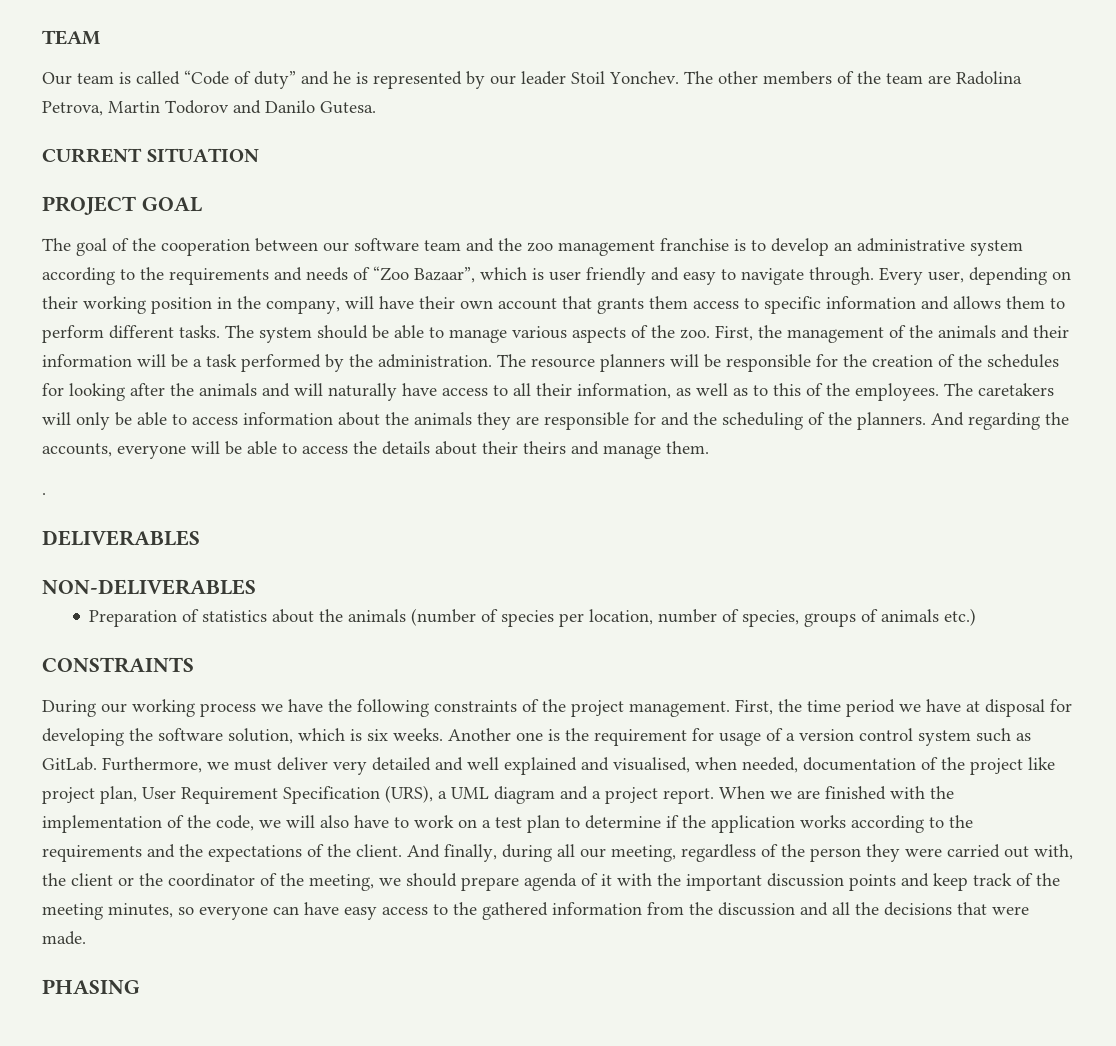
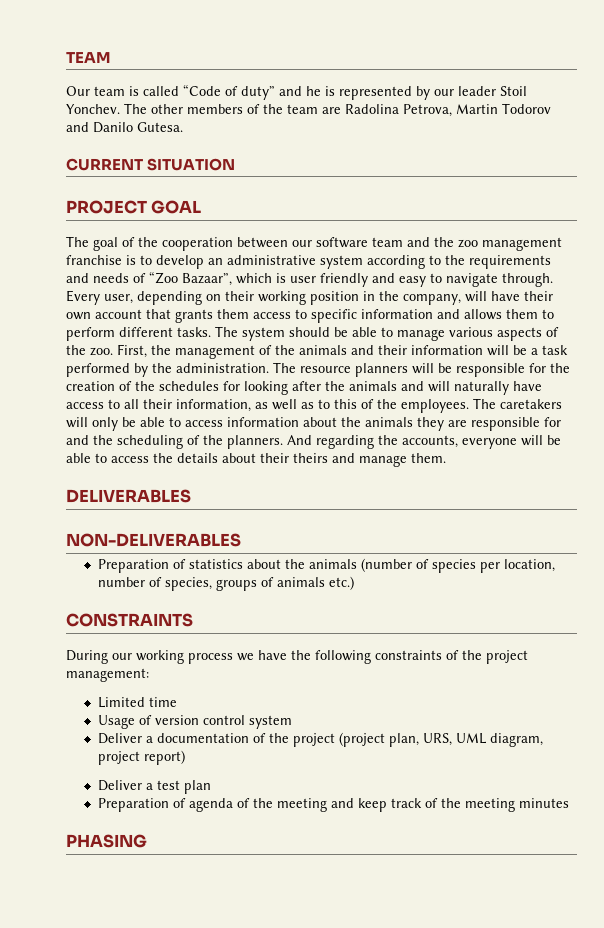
- .
- During our working process we have the following constraints of the project management. First, the time period we have at disposal for developing the software solution, which is six weeks. Another one is the requirement for usage of a version control system such as GitLab. Furthermore, we must deliver very detailed and well explained and visualised, when needed, documentation of the project like project plan, User Requirement Specification (URS), a UML diagram and a project report. When we are finished with the implementation of the code, we will also have to work on a test plan to determine if the application works according to the requirements and the expectations of the client. And finally, during all our meeting, regardless of the person they were carried out with, the client or the coordinator of the meeting, we should prepare agenda of it with the important discussion points and keep track of the meeting minutes, so everyone can have easy access to the gathered information from the discussion and all the decisions that were made.
+ During our working process we have the following constraints of the project management:
+ Limited time
+ Usage of version control system
+ Deliver a documentation of the project (project plan, URS, UML diagram, project report)
+ Deliver a test plan
+ Preparation of agenda of the meeting and keep track of the meeting minutes

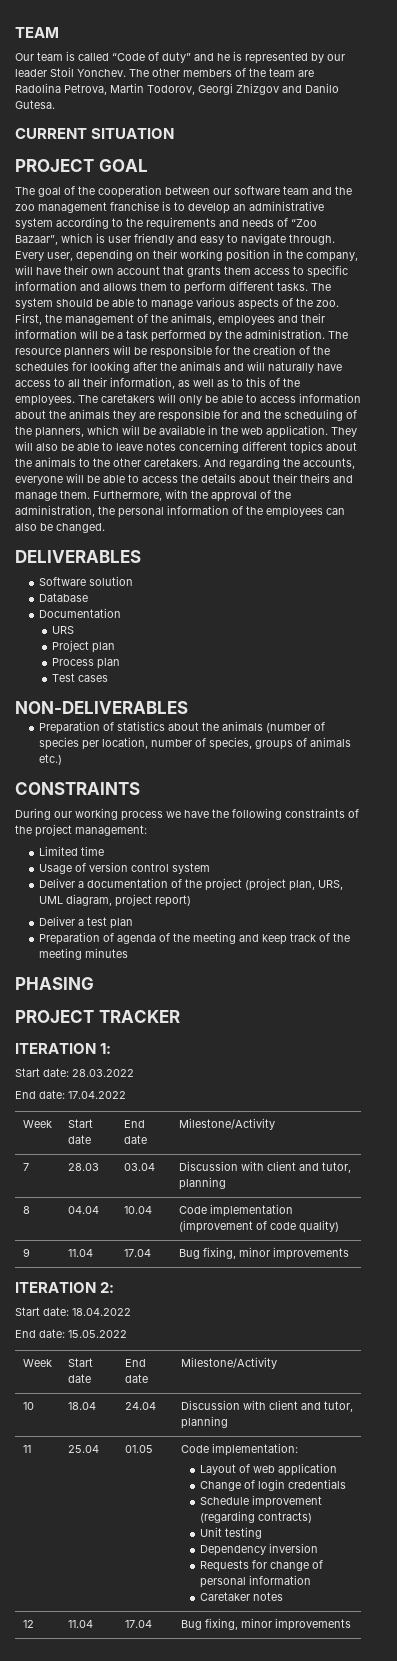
- The other members of the team are Radolina Petrova, Martin Todorov and Danilo Gutesa.
+ The other members of the team are Radolina Petrova, Martin Todorov, Georgi Zhizgov and Danilo Gutesa.
- First, the management of the animals and their information will be a task performed by the administration.
+ First, the management of the animals, employees and their information will be a task performed by the administration.
- The caretakers will only be able to access information about the animals they are responsible for and the scheduling of the planners.
+ The caretakers will only be able to access information about the animals they are responsible for and the scheduling of the planners, which will be available in the web application. They will also be able to leave notes concerning different topics about the animals to the other caretakers.
- And regarding the accounts, everyone will be able to access the details about their theirs and manage them.
+ And regarding the accounts, everyone will be able to access the details about their theirs and manage them. Furthermore, with the approval of the administration, the personal information of the employees can also be changed.
  DELIVERABLES
+ Software solution
+ Database
+ Documentation
+ URS
+ Project plan
+ Process plan
+ Test cases
+ PROJECT TRACKER
+ ITERATION 1:
+ Start date: 28.03.2022
+ End date: 17.04.2022
+ Week | Start date | End date | Milestone/Activity
+ 7 | 28.03 | 03.04 | Discussion with client and tutor, planning
+ 8 | 04.04 | 10.04 | Code implementation (improvement of code quality)
+ 9 | 11.04 | 17.04 | Bug fixing, minor improvements
+ ITERATION 2:
+ Start date: 18.04.2022
+ End date: 15.05.2022
+ Week | Start date | End date | Milestone/Activity
+ 10 | 18.04 | 24.04 | Discussion with client and tutor, planning
+ 11 | 25.04 | 01.05 | Code implementation:
+ Layout of web application
+ Change of login credentials
+ Schedule improvement (regarding contracts)
+ Unit testing
+ Dependency inversion
+ Requests for change of personal information
+ Caretaker notes
+ 12 | 11.04 | 17.04 | Bug fixing, minor improvements

